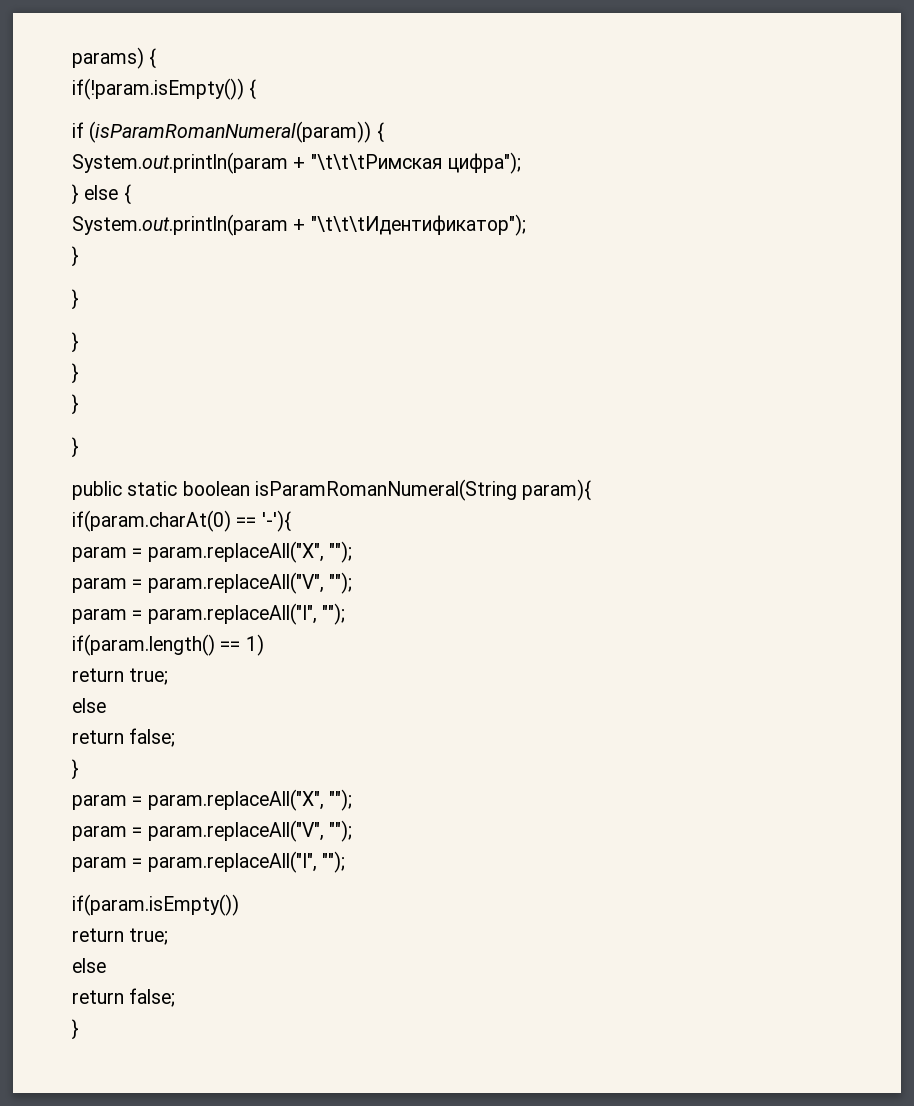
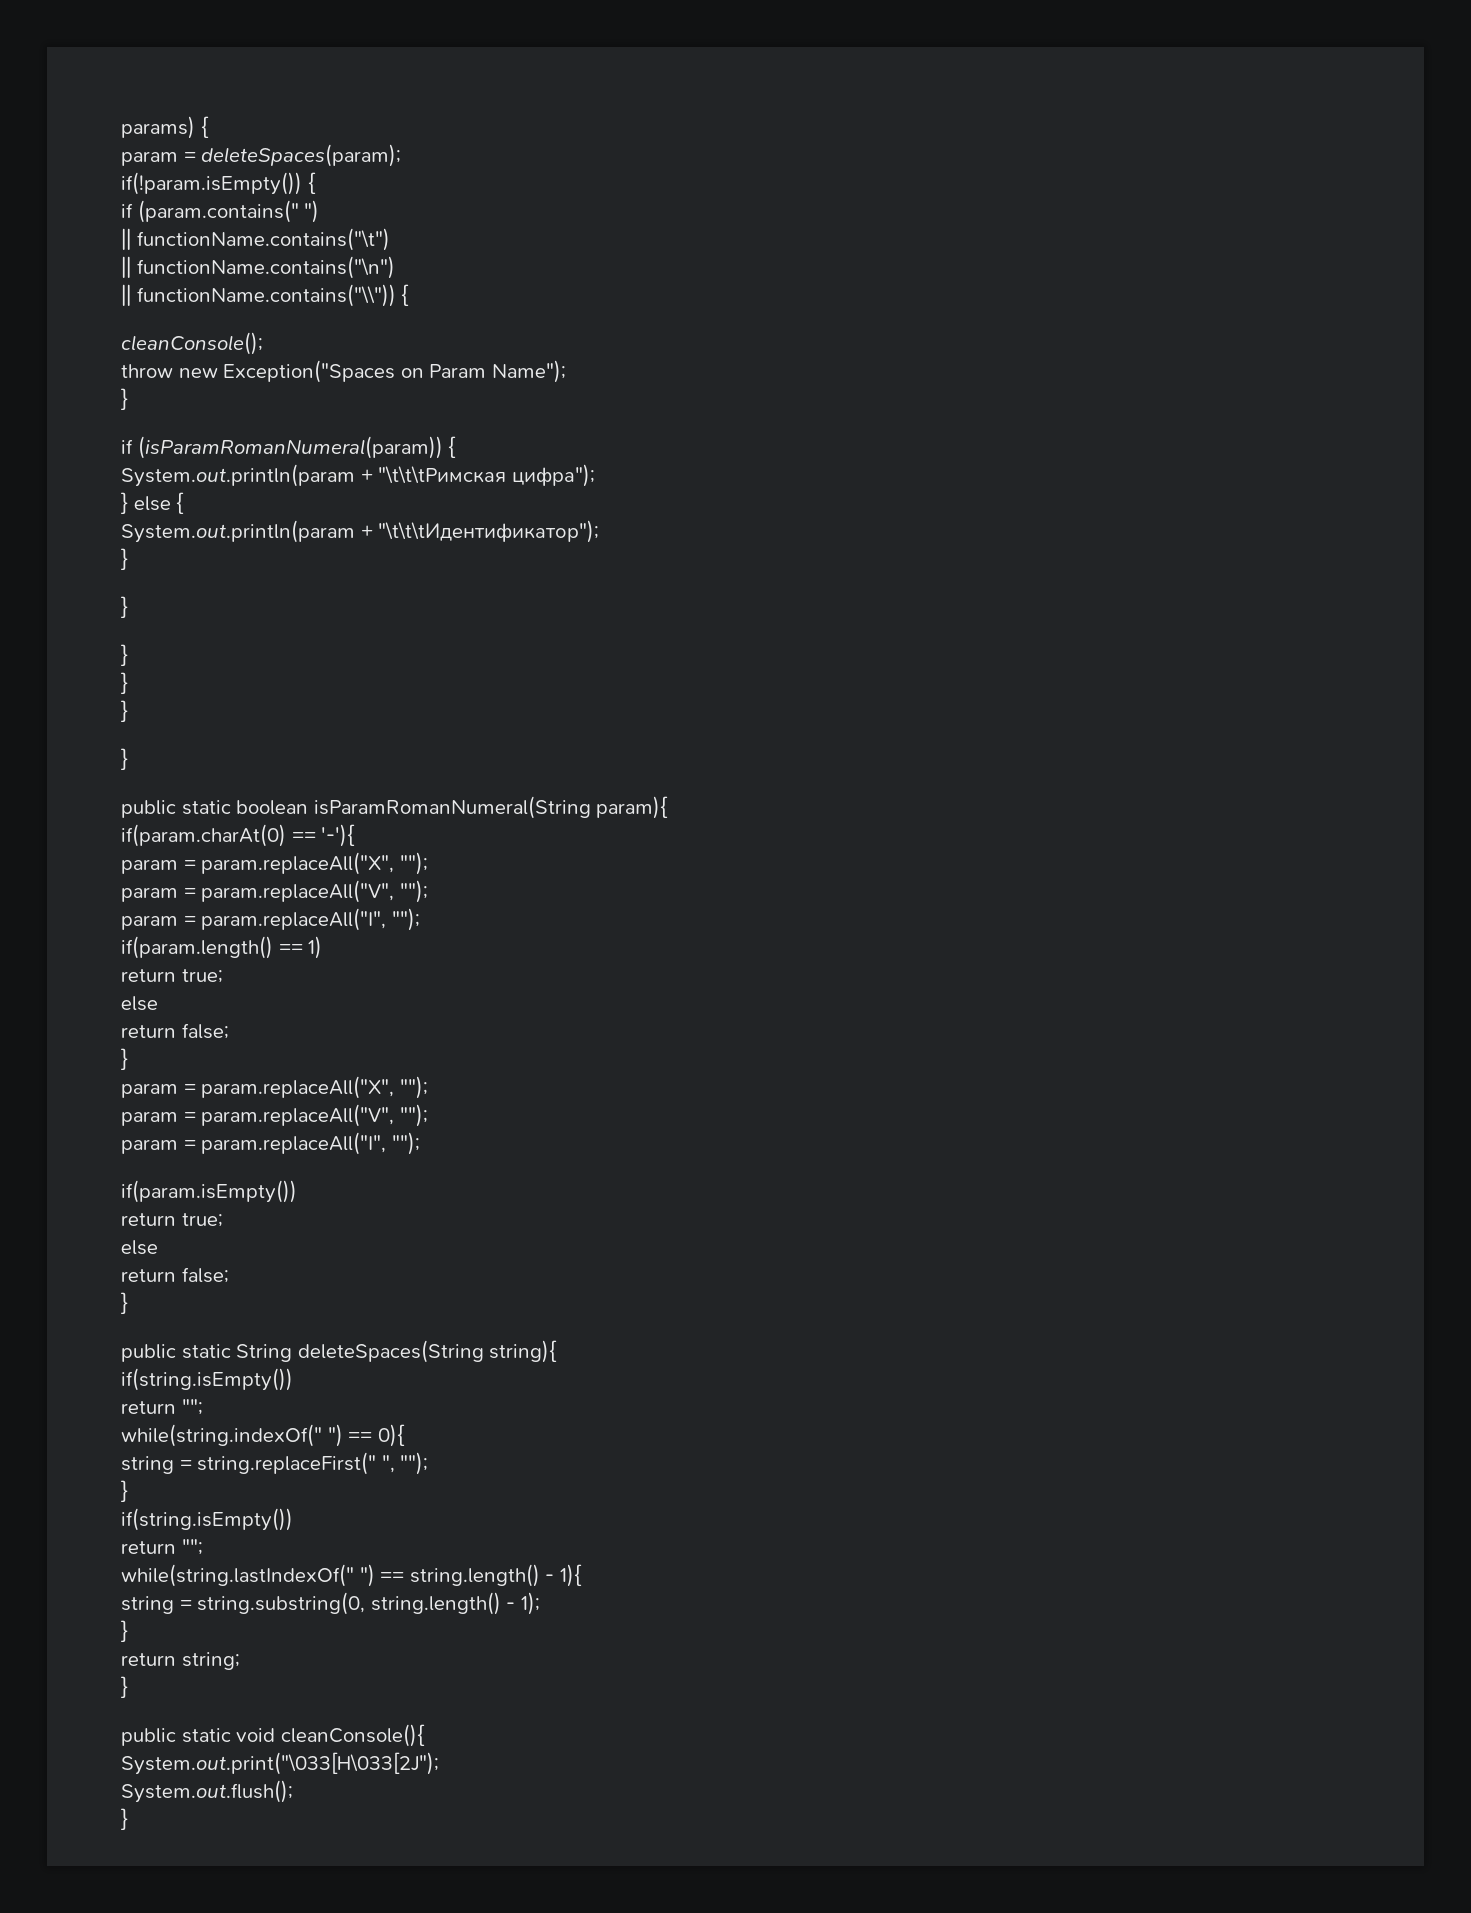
+ param = deleteSpaces(param);
+ if (param.contains(" ")
+ || functionName.contains("\t")
+ || functionName.contains("\n")
+ || functionName.contains("\\")) {
+ cleanConsole();
+ throw new Exception("Spaces on Param Name");
+ }
+ public static String deleteSpaces(String string){
+ if(string.isEmpty())
+ return "";
+ while(string.indexOf(" ") == 0){
+ string = string.replaceFirst(" ", "");
+ }
+ if(string.isEmpty())
+ return "";
+ while(string.lastIndexOf(" ") == string.length() - 1){
+ string = string.substring(0, string.length() - 1);
+ }
+ return string;
+ }
+ public static void cleanConsole(){
+ System.out.print("\033[H\033[2J");
+ System.out.flush();
+ }

